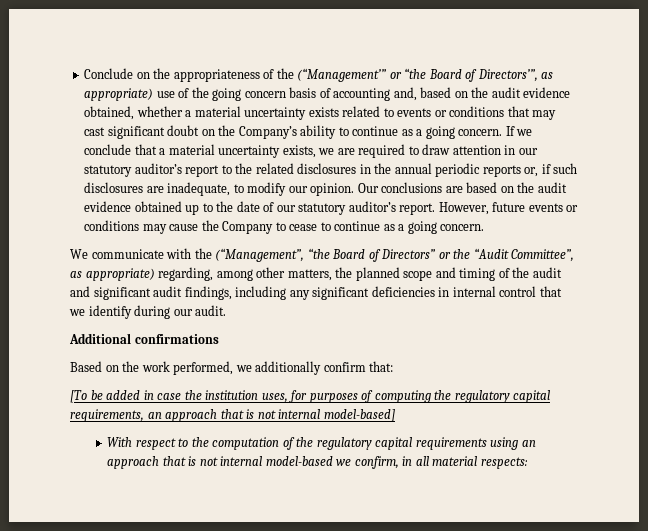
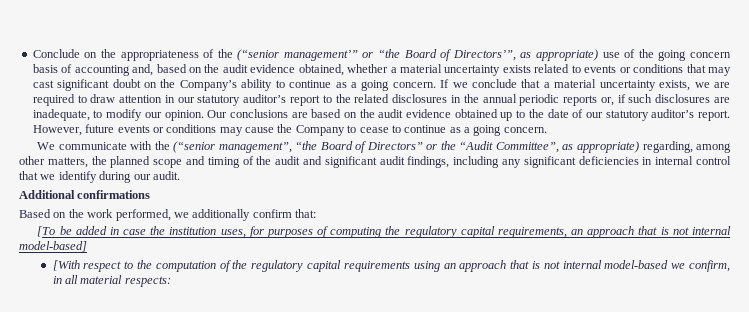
- Conclude on the appropriateness of the (“Management’” or “the Board of Directors’”, as appropriate) use of the going concern basis of accounting and, based on the audit evidence obtained, whether a material uncertainty exists related to events or conditions that may cast significant doubt on the Company’s ability to continue as a going concern.
+ Conclude on the appropriateness of the (“senior management’” or “the Board of Directors’”, as appropriate) use of the going concern basis of accounting and, based on the audit evidence obtained, whether a material uncertainty exists related to events or conditions that may cast significant doubt on the Company’s ability to continue as a going concern.
- We communicate with the (“Management”, “the Board of Directors” or the “Audit Committee”, as appropriate) regarding, among other matters, the planned scope and timing of the audit and significant audit findings, including any significant deficiencies in internal control that we identify during our audit.
+ We communicate with the (“senior management”, “the Board of Directors” or the “Audit Committee”, as appropriate) regarding, among other matters, the planned scope and timing of the audit and significant audit findings, including any significant deficiencies in internal control that we identify during our audit.
- With respect to the computation of the regulatory capital requirements using an approach that is not internal model-based we confirm, in all material respects:
+ [With respect to the computation of the regulatory capital requirements using an approach that is not internal model-based we confirm, in all material respects:

